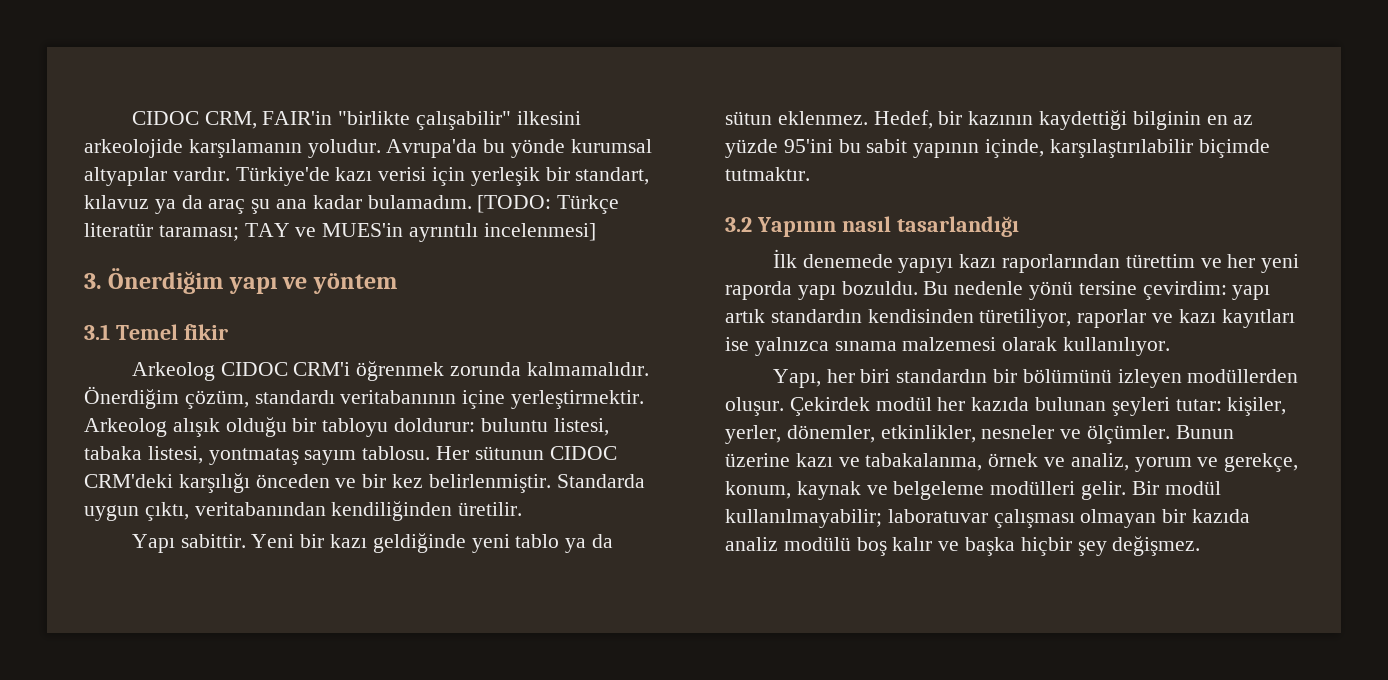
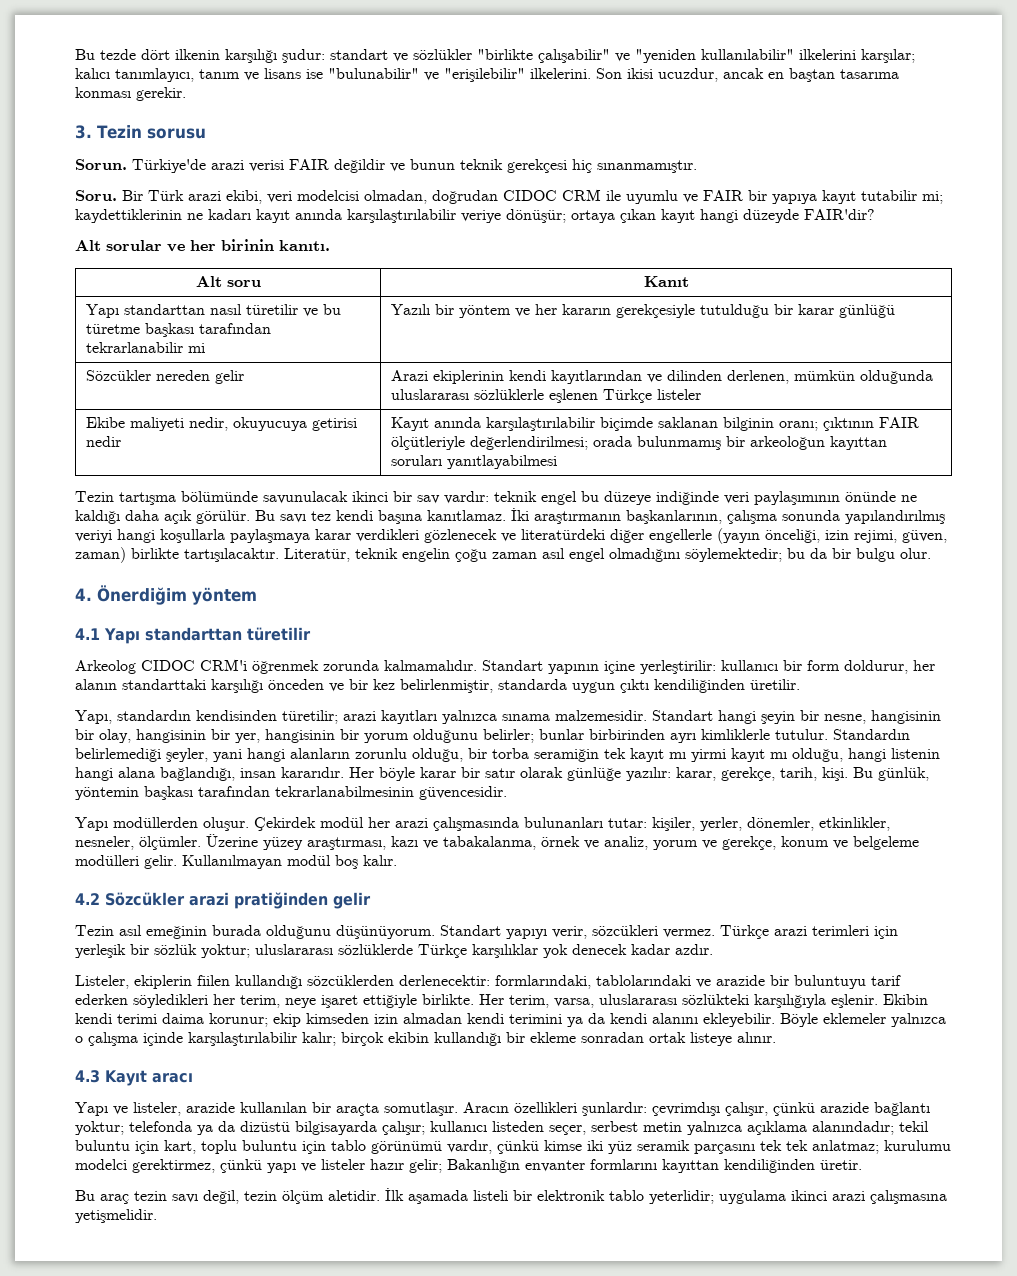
- CIDOC CRM, FAIR'in "birlikte çalışabilir" ilkesini arkeolojide karşılamanın yoludur. Avrupa'da bu yönde kurumsal altyapılar vardır. Türkiye'de kazı verisi için yerleşik bir standart, kılavuz ya da araç şu ana kadar bulamadım. [TODO: Türkçe literatür taraması; TAY ve MUES'in ayrıntılı incelenmesi]
- 3. Önerdiğim yapı ve yöntem
- 3.1 Temel fikir
+ Bu tezde dört ilkenin karşılığı şudur: standart ve sözlükler "birlikte çalışabilir" ve "yeniden kullanılabilir" ilkelerini karşılar; kalıcı tanımlayıcı, tanım ve lisans ise "bulunabilir" ve "erişilebilir" ilkelerini. Son ikisi ucuzdur, ancak en baştan tasarıma konması gerekir.
+ 3. Tezin sorusu
+ Sorun. Türkiye'de arazi verisi FAIR değildir ve bunun teknik gerekçesi hiç sınanmamıştır.
+ Soru. Bir Türk arazi ekibi, veri modelcisi olmadan, doğrudan CIDOC CRM ile uyumlu ve FAIR bir yapıya kayıt tutabilir mi; kaydettiklerinin ne kadarı kayıt anında karşılaştırılabilir veriye dönüşür; ortaya çıkan kayıt hangi düzeyde FAIR'dir?
+ Alt sorular ve her birinin kanıtı.
+ Alt soru | Kanıt
+ Yapı standarttan nasıl türetilir ve bu türetme başkası tarafından tekrarlanabilir mi | Yazılı bir yöntem ve her kararın gerekçesiyle tutulduğu bir karar günlüğü
+ Sözcükler nereden gelir | Arazi ekiplerinin kendi kayıtlarından ve dilinden derlenen, mümkün olduğunda uluslararası sözlüklerle eşlenen Türkçe listeler
+ Ekibe maliyeti nedir, okuyucuya getirisi nedir | Kayıt anında karşılaştırılabilir biçimde saklanan bilginin oranı; çıktının FAIR ölçütleriyle değerlendirilmesi; orada bulunmamış bir arkeoloğun kayıttan soruları yanıtlayabilmesi
+ Tezin tartışma bölümünde savunulacak ikinci bir sav vardır: teknik engel bu düzeye indiğinde veri paylaşımının önünde ne kaldığı daha açık görülür. Bu savı tez kendi başına kanıtlamaz. İki araştırmanın başkanlarının, çalışma sonunda yapılandırılmış veriyi hangi koşullarla paylaşmaya karar verdikleri gözlenecek ve literatürdeki diğer engellerle (yayın önceliği, izin rejimi, güven, zaman) birlikte tartışılacaktır. Literatür, teknik engelin çoğu zaman asıl engel olmadığını söylemektedir; bu da bir bulgu olur.
+ 4. Önerdiğim yöntem
+ 4.1 Yapı standarttan türetilir
- Önerdiğim çözüm, standardı veritabanının içine yerleştirmektir. Arkeolog alışık olduğu bir tabloyu doldurur: buluntu listesi, tabaka listesi, yontmataş sayım tablosu. Her sütunun CIDOC CRM'deki karşılığı önceden ve bir kez belirlenmiştir. Standarda uygun çıktı, veritabanından kendiliğinden üretilir.
- Yapı sabittir. Yeni bir kazı geldiğinde yeni tablo ya da sütun eklenmez. Hedef, bir kazının kaydettiği bilginin en az yüzde 95'ini bu sabit yapının içinde, karşılaştırılabilir biçimde tutmaktır.
- 3.2 Yapının nasıl tasarlandığı
- İlk denemede yapıyı kazı raporlarından türettim ve her yeni raporda yapı bozuldu. Bu nedenle yönü tersine çevirdim: yapı artık standardın kendisinden türetiliyor, raporlar ve kazı kayıtları ise yalnızca sınama malzemesi olarak kullanılıyor.
- Yapı, her biri standardın bir bölümünü izleyen modüllerden oluşur.
+ Standart yapının içine yerleştirilir: kullanıcı bir form doldurur, her alanın standarttaki karşılığı önceden ve bir kez belirlenmiştir, standarda uygun çıktı kendiliğinden üretilir.
+ Yapı, standardın kendisinden türetilir; arazi kayıtları yalnızca sınama malzemesidir. Standart hangi şeyin bir nesne, hangisinin bir olay, hangisinin bir yer, hangisinin bir yorum olduğunu belirler; bunlar birbirinden ayrı kimliklerle tutulur. Standardın belirlemediği şeyler, yani hangi alanların zorunlu olduğu, bir torba seramiğin tek kayıt mı yirmi kayıt mı olduğu, hangi listenin hangi alana bağlandığı, insan kararıdır. Her böyle karar bir satır olarak günlüğe yazılır: karar, gerekçe, tarih, kişi. Bu günlük, yöntemin başkası tarafından tekrarlanabilmesinin güvencesidir.
+ Yapı modüllerden oluşur.
- Çekirdek modül her kazıda bulunan şeyleri tutar: kişiler, yerler, dönemler, etkinlikler, nesneler ve ölçümler. Bunun üzerine kazı ve tabakalanma, örnek ve analiz, yorum ve gerekçe, konum, kaynak ve belgeleme modülleri gelir.
+ Çekirdek modül her arazi çalışmasında bulunanları tutar: kişiler, yerler, dönemler, etkinlikler, nesneler, ölçümler. Üzerine yüzey araştırması, kazı ve tabakalanma, örnek ve analiz, yorum ve gerekçe, konum ve belgeleme modülleri gelir.
- Bir modül kullanılmayabilir; laboratuvar çalışması olmayan bir kazıda analiz modülü boş kalır ve başka hiçbir şey değişmez.
+ Kullanılmayan modül boş kalır.
+ 4.2 Sözcükler arazi pratiğinden gelir
+ Tezin asıl emeğinin burada olduğunu düşünüyorum. Standart yapıyı verir, sözcükleri vermez. Türkçe arazi terimleri için yerleşik bir sözlük yoktur; uluslararası sözlüklerde Türkçe karşılıklar yok denecek kadar azdır.
+ Listeler, ekiplerin fiilen kullandığı sözcüklerden derlenecektir: formlarındaki, tablolarındaki ve arazide bir buluntuyu tarif ederken söyledikleri her terim, neye işaret ettiğiyle birlikte. Her terim, varsa, uluslararası sözlükteki karşılığıyla eşlenir. Ekibin kendi terimi daima korunur; ekip kimseden izin almadan kendi terimini ya da kendi alanını ekleyebilir. Böyle eklemeler yalnızca o çalışma içinde karşılaştırılabilir kalır; birçok ekibin kullandığı bir ekleme sonradan ortak listeye alınır.
+ 4.3 Kayıt aracı
+ Yapı ve listeler, arazide kullanılan bir araçta somutlaşır. Aracın özellikleri şunlardır: çevrimdışı çalışır, çünkü arazide bağlantı yoktur; telefonda ya da dizüstü bilgisayarda çalışır; kullanıcı listeden seçer, serbest metin yalnızca açıklama alanındadır; tekil buluntu için kart, toplu buluntu için tablo görünümü vardır, çünkü kimse iki yüz seramik parçasını tek tek anlatmaz; kurulumu modelci gerektirmez, çünkü yapı ve listeler hazır gelir; Bakanlığın envanter formlarını kayıttan kendiliğinden üretir.
+ Bu araç tezin savı değil, tezin ölçüm aletidir. İlk aşamada listeli bir elektronik tablo yeterlidir; uygulama ikinci arazi çalışmasına yetişmelidir.

